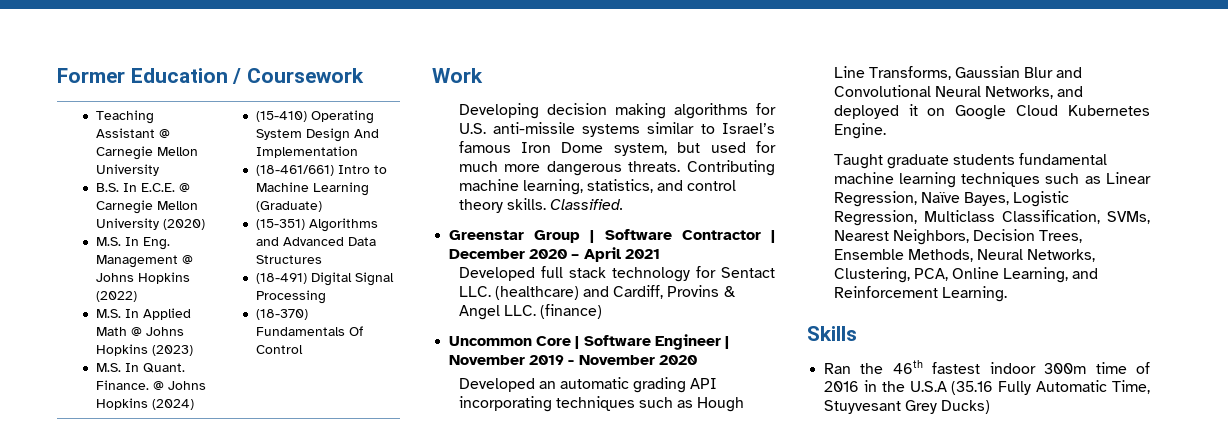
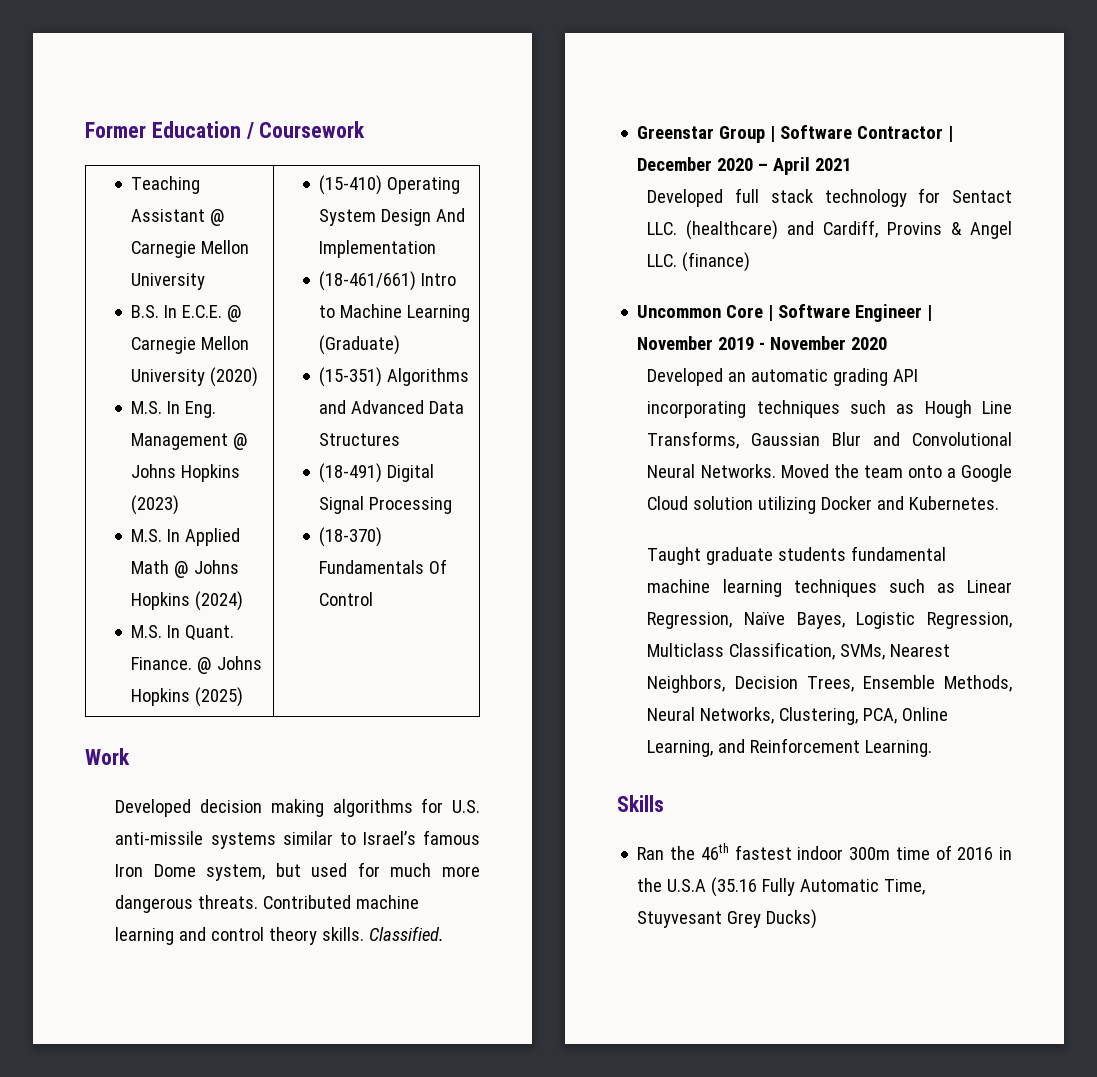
- M.S. In Eng. Management @ Johns Hopkins (2022)
+ M.S. In Eng. Management @ Johns Hopkins (2023)
- M.S. In Applied Math @ Johns Hopkins (2023)
+ M.S. In Applied Math @ Johns Hopkins (2024)
- @ Johns Hopkins (2024)
+ @ Johns Hopkins (2025)
- Developing decision making algorithms for U.S. anti-missile systems similar to Israel’s famous Iron Dome system, but used for much more dangerous threats.
+ Developed decision making algorithms for U.S. anti-missile systems similar to Israel’s famous Iron Dome system, but used for much more dangerous threats.
- Contributing machine learning, statistics, and control theory skills.
+ Contributed machine learning and control theory skills.
- Developed an automatic grading API incorporating techniques such as Hough Line Transforms, Gaussian Blur and Convolutional Neural Networks, and deployed it on Google Cloud Kubernetes Engine.
+ Developed an automatic grading API incorporating techniques such as Hough Line Transforms, Gaussian Blur and Convolutional Neural Networks. Moved the team onto a Google Cloud solution utilizing Docker and Kubernetes.

